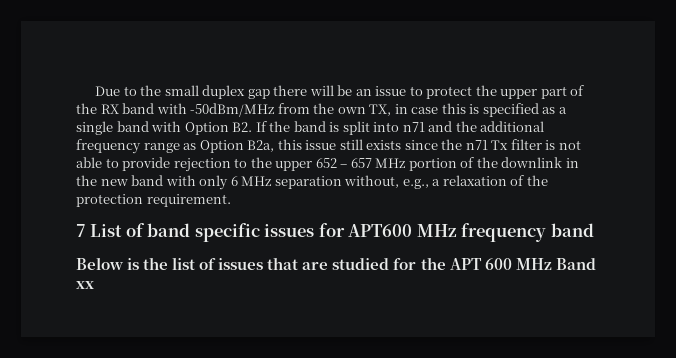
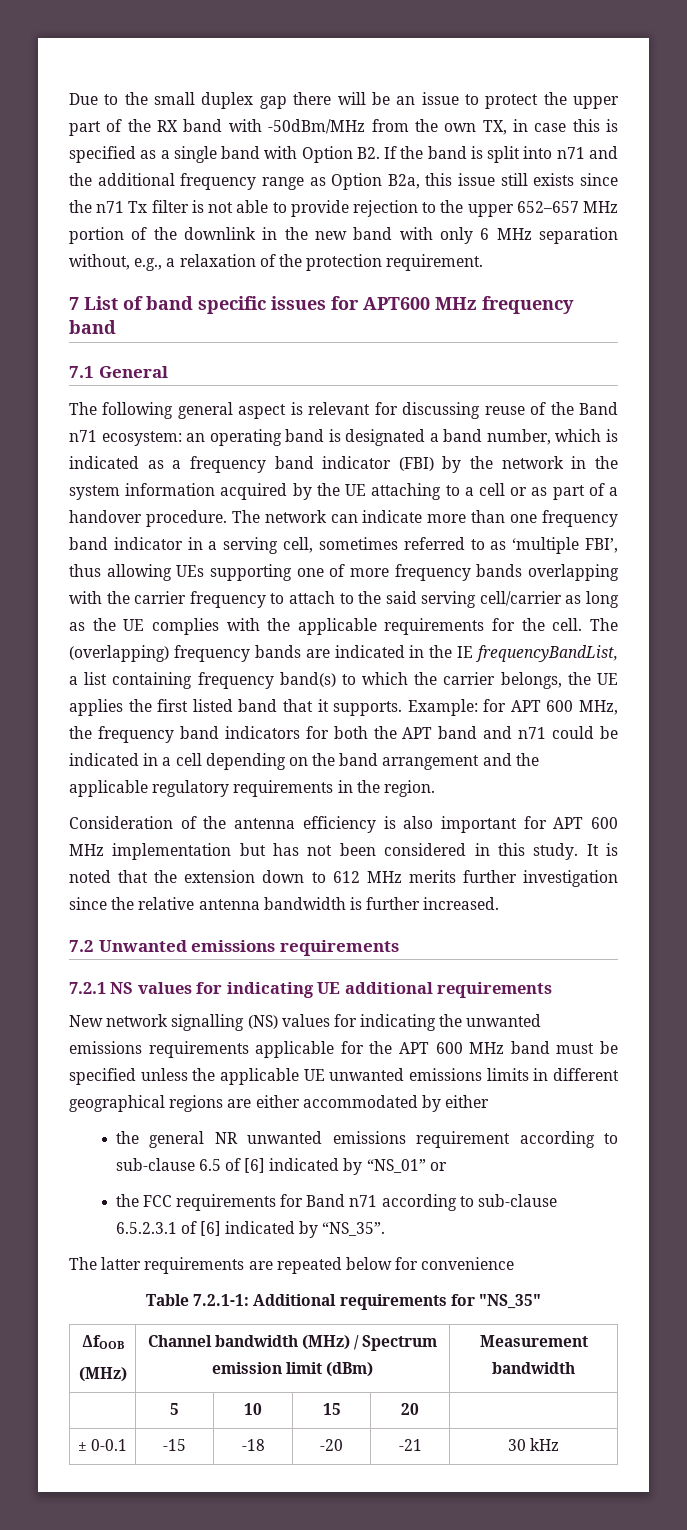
- Due to the small duplex gap there will be an issue to protect the upper part of the RX band with -50dBm/MHz from the own TX, in case this is specified as a single band with Option B2. If the band is split into n71 and the additional frequency range as Option B2a, this issue still exists since the n71 Tx filter is not able to provide rejection to the upper 652 – 657 MHz portion of the downlink in the new band with only 6 MHz separation without, e.g., a relaxation of the protection requirement.
+ Due to the small duplex gap there will be an issue to protect the upper part of the RX band with -50dBm/MHz from the own TX, in case this is specified as a single band with Option B2. If the band is split into n71 and the additional frequency range as Option B2a, this issue still exists since the n71 Tx filter is not able to provide rejection to the upper 652–657 MHz portion of the downlink in the new band with only 6 MHz separation without, e.g., a relaxation of the protection requirement.
- Below is the list of issues that are studied for the APT 600 MHz Band xx
+ 7.1 General
+ The following general aspect is relevant for discussing reuse of the Band n71 ecosystem: an operating band is designated a band number, which is indicated as a frequency band indicator (FBI) by the network in the system information acquired by the UE attaching to a cell or as part of a handover procedure. The network can indicate more than one frequency band indicator in a serving cell, sometimes referred to as ‘multiple FBI’, thus allowing UEs supporting one of more frequency bands overlapping with the carrier frequency to attach to the said serving cell/carrier as long as the UE complies with the applicable requirements for the cell. The (overlapping) frequency bands are indicated in the IE frequencyBandList, a list containing frequency band(s) to which the carrier belongs, the UE applies the first listed band that it supports. Example: for APT 600 MHz, the frequency band indicators for both the APT band and n71 could be indicated in a cell depending on the band arrangement and the applicable regulatory requirements in the region.
+ Consideration of the antenna efficiency is also important for APT 600 MHz implementation but has not been considered in this study. It is noted that the extension down to 612 MHz merits further investigation since the relative antenna bandwidth is further increased.
+ 7.2 Unwanted emissions requirements
+ 7.2.1 NS values for indicating UE additional requirements
+ New network signalling (NS) values for indicating the unwanted emissions requirements applicable for the APT 600 MHz band must be specified unless the applicable UE unwanted emissions limits in different geographical regions are either accommodated by either
+ the general NR unwanted emissions requirement according to sub-clause 6.5 of [6] indicated by “NS_01” or
+ the FCC requirements for Band n71 according to sub-clause 6.5.2.3.1 of [6] indicated by “NS_35”.
+ The latter requirements are repeated below for convenience
+ Table 7.2.1-1: Additional requirements for "NS_35"
+ ΔfOOB
+ (MHz) | Channel bandwidth (MHz) / Spectrum emission limit (dBm) | Measurement bandwidth
+ | 5 | 10 | 15 | 20 |
+ ± 0-0.1 | -15 | -18 | -20 | -21 | 30 kHz

